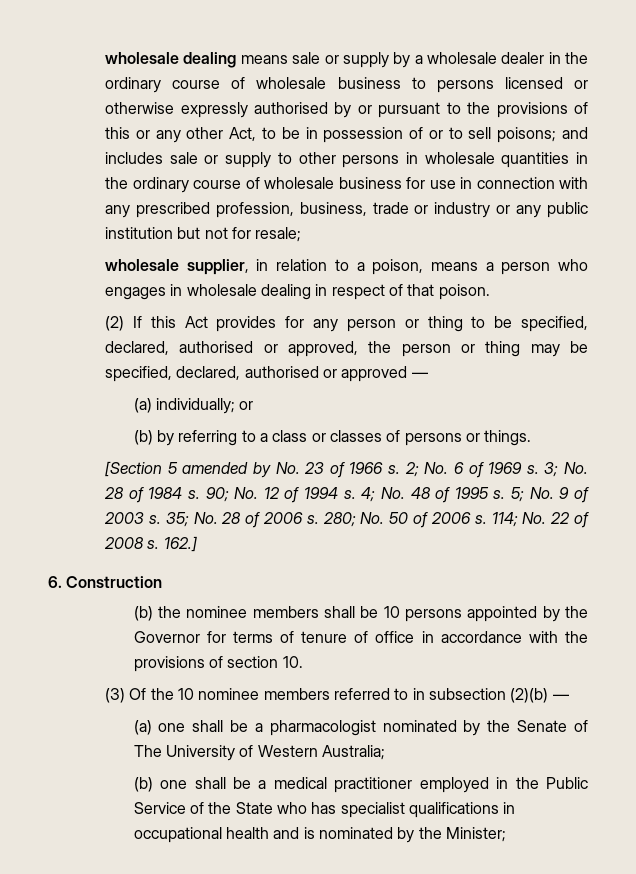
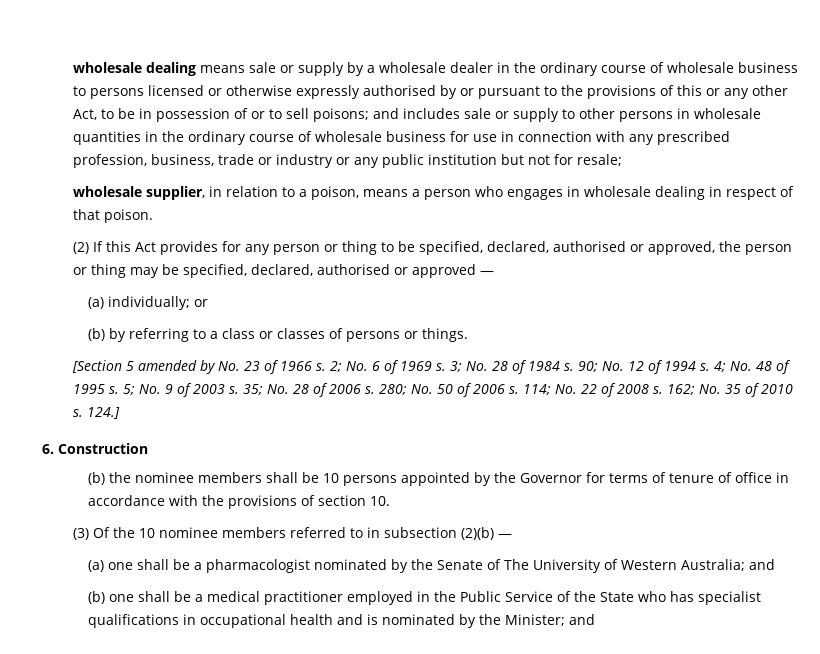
- 162.]
+ 162; No. 35 of 2010 s. 124.]
- (a) one shall be a pharmacologist nominated by the Senate of The University of Western Australia;
+ (a) one shall be a pharmacologist nominated by the Senate of The University of Western Australia; and
- (b) one shall be a medical practitioner employed in the Public Service of the State who has specialist qualifications in occupational health and is nominated by the Minister;
+ (b) one shall be a medical practitioner employed in the Public Service of the State who has specialist qualifications in occupational health and is nominated by the Minister; and

